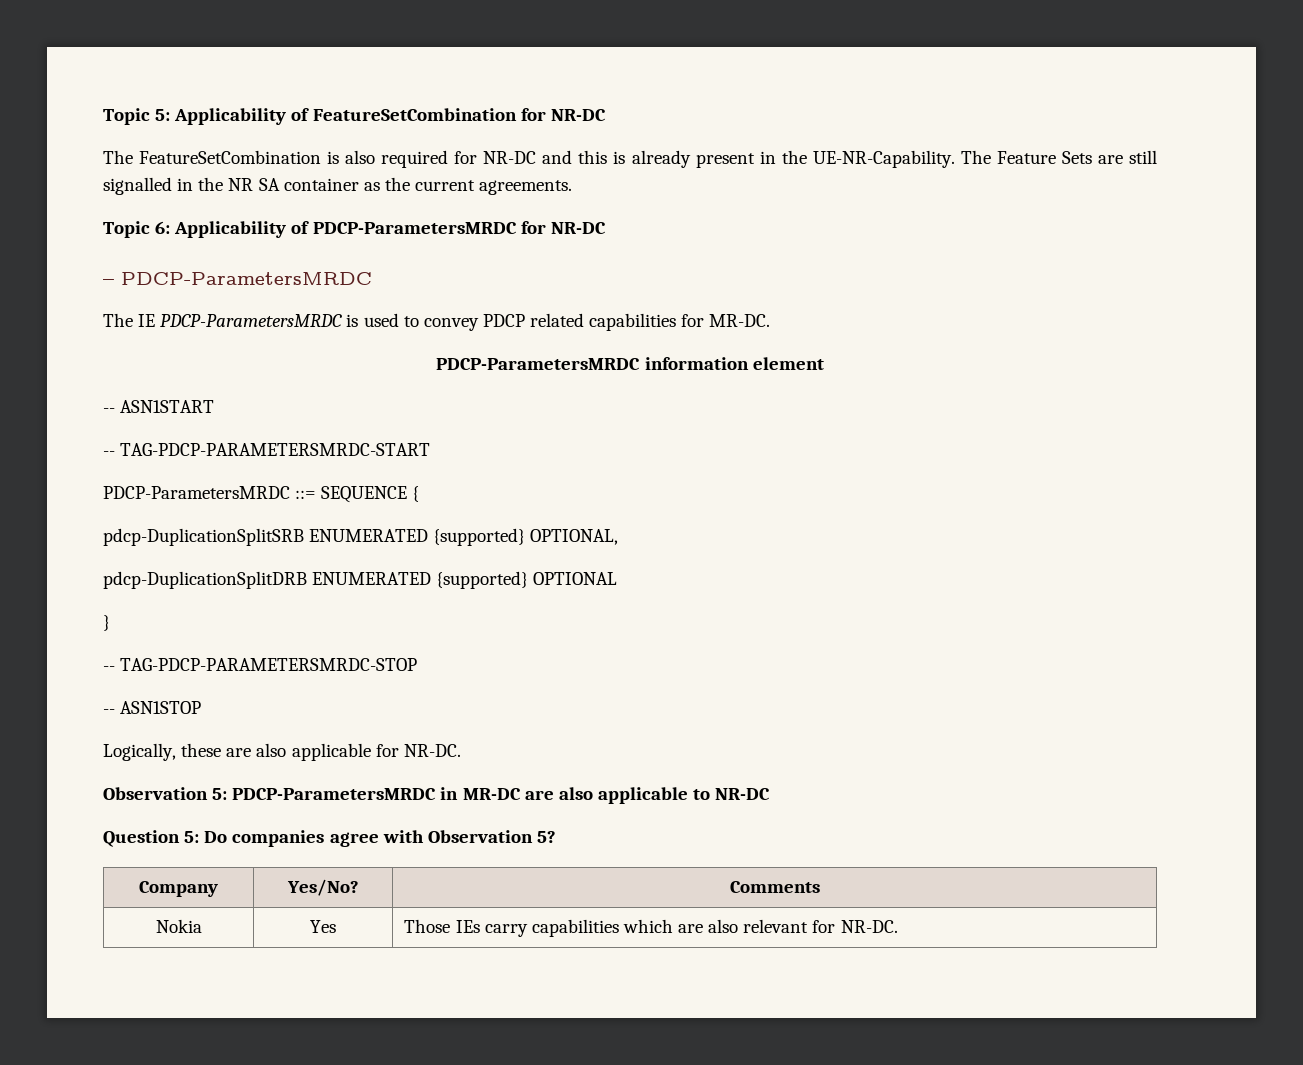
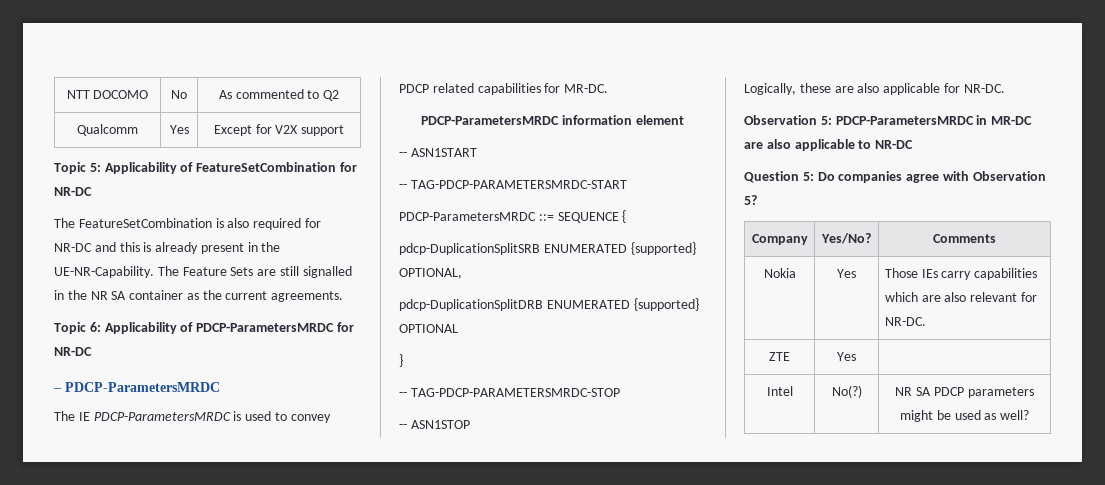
+ NTT DOCOMO | No | As commented to Q2
+ Qualcomm | Yes | Except for V2X support
+ ZTE | Yes |
+ Intel | No(?) | NR SA PDCP parameters might be used as well?

